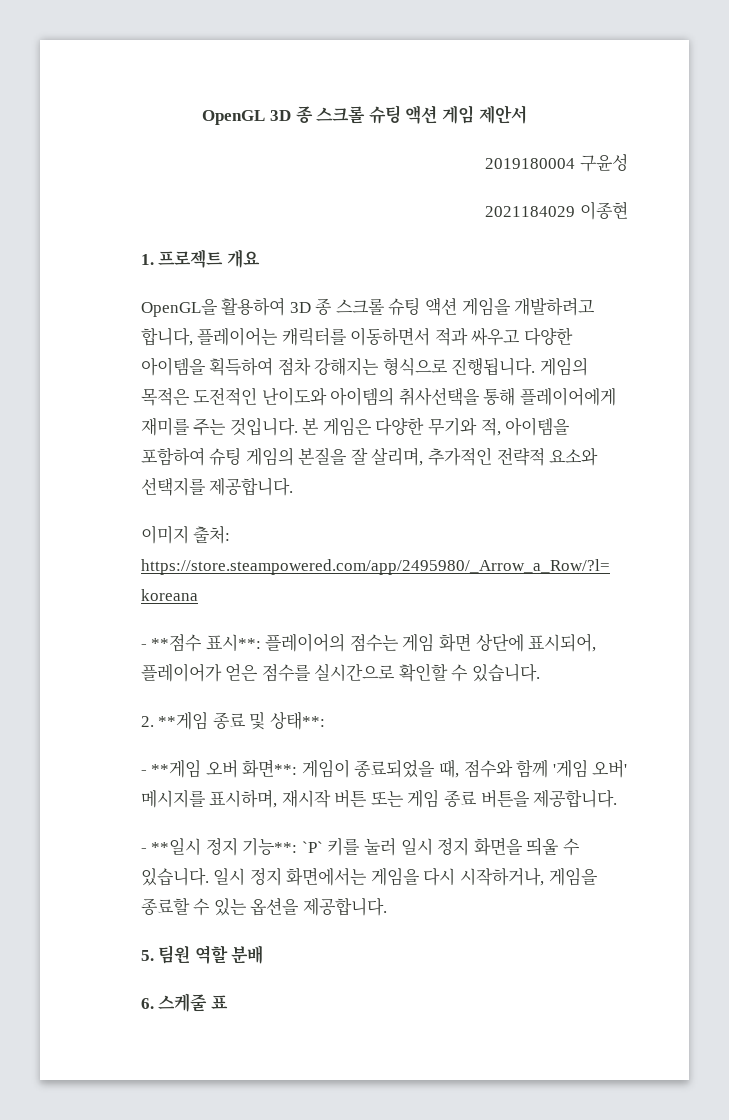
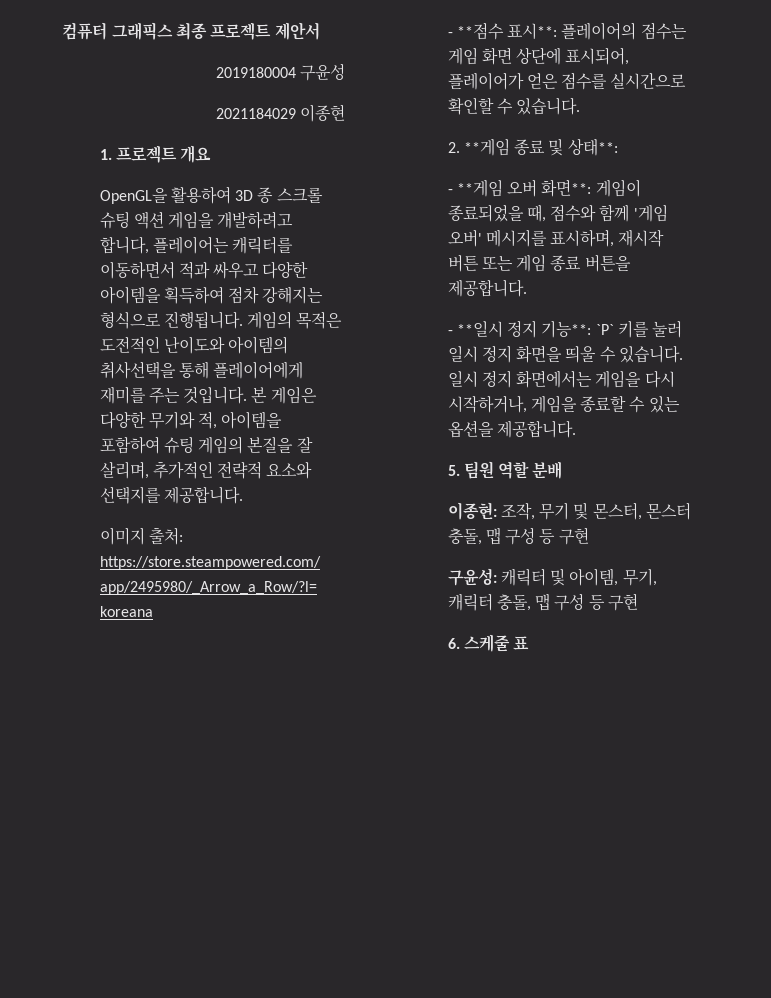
- OpenGL 3D 종 스크롤 슈팅 액션 게임 제안서
+ 컴퓨터 그래픽스 최종 프로젝트 제안서
+ 이종현: 조작, 무기 및 몬스터, 몬스터 충돌, 맵 구성 등 구현
+ 구윤성: 캐릭터 및 아이템, 무기, 캐릭터 충돌, 맵 구성 등 구현

